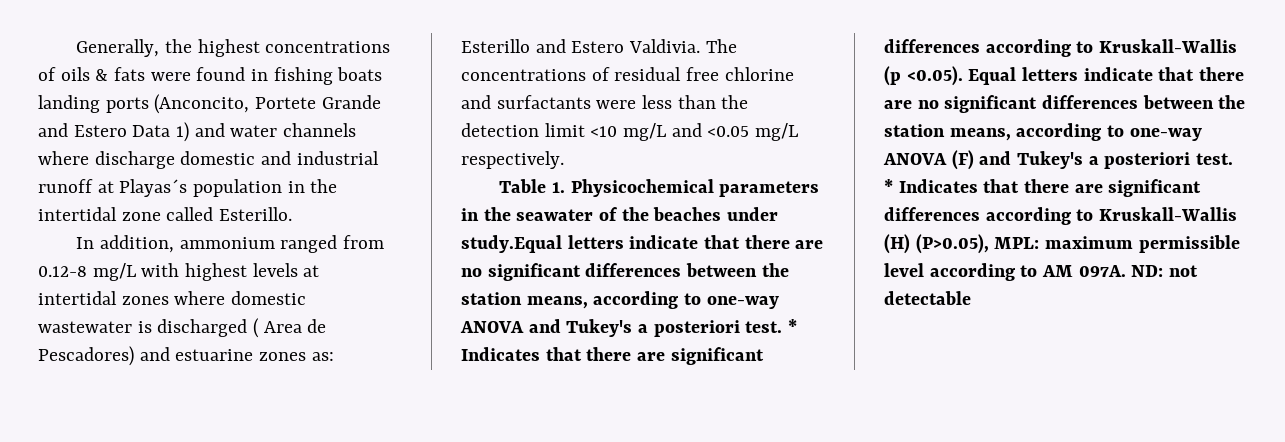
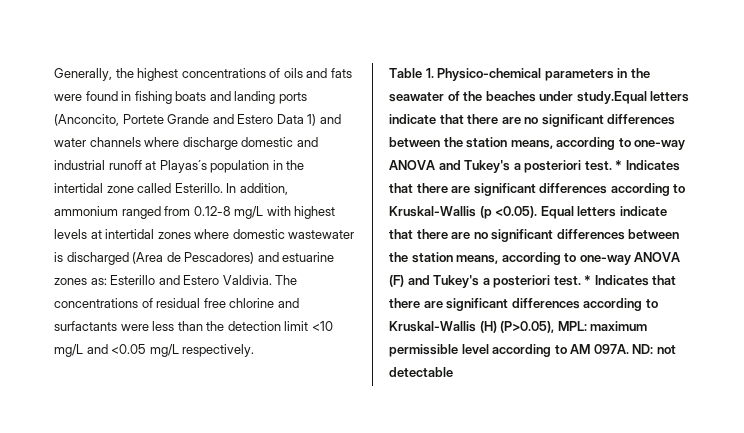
- Generally, the highest concentrations of oils & fats were found in fishing boats landing ports (Anconcito, Portete Grande and Estero Data 1) and water channels where discharge domestic and industrial runoff at Playas´s population in the intertidal zone called Esterillo.
- In addition, ammonium ranged from 0.12-8 mg/L with highest levels at intertidal zones where domestic wastewater is discharged ( Area de Pescadores) and estuarine zones as:
+ Generally, the highest concentrations of oils and fats were found in fishing boats and landing ports (Anconcito, Portete Grande and Estero Data 1) and water channels where discharge domestic and industrial runoff at Playas´s population in the intertidal zone called Esterillo. In addition, ammonium ranged from 0.12-8 mg/L with highest levels at intertidal zones where domestic wastewater is discharged (Area de Pescadores) and estuarine zones as:
- Table 1. Physicochemical parameters in the seawater of the beaches under study.Equal letters indicate that there are no significant differences between the station means, according to one-way ANOVA and Tukey's a posteriori test.
+ Table 1. Physico-chemical parameters in the seawater of the beaches under study.Equal letters indicate that there are no significant differences between the station means, according to one-way ANOVA and Tukey's a posteriori test.
- * Indicates that there are significant differences according to Kruskall-Wallis (p <0.05). Equal letters indicate that there are no significant differences between the station means, according to one-way ANOVA (F) and Tukey's a posteriori test.
+ * Indicates that there are significant differences according to Kruskal-Wallis (p <0.05). Equal letters indicate that there are no significant differences between the station means, according to one-way ANOVA (F) and Tukey's a posteriori test.
- * Indicates that there are significant differences according to Kruskall-Wallis (H) (P>0.05), MPL: maximum permissible level according to AM 097A.
+ * Indicates that there are significant differences according to Kruskal-Wallis (H) (P>0.05), MPL: maximum permissible level according to AM 097A.

